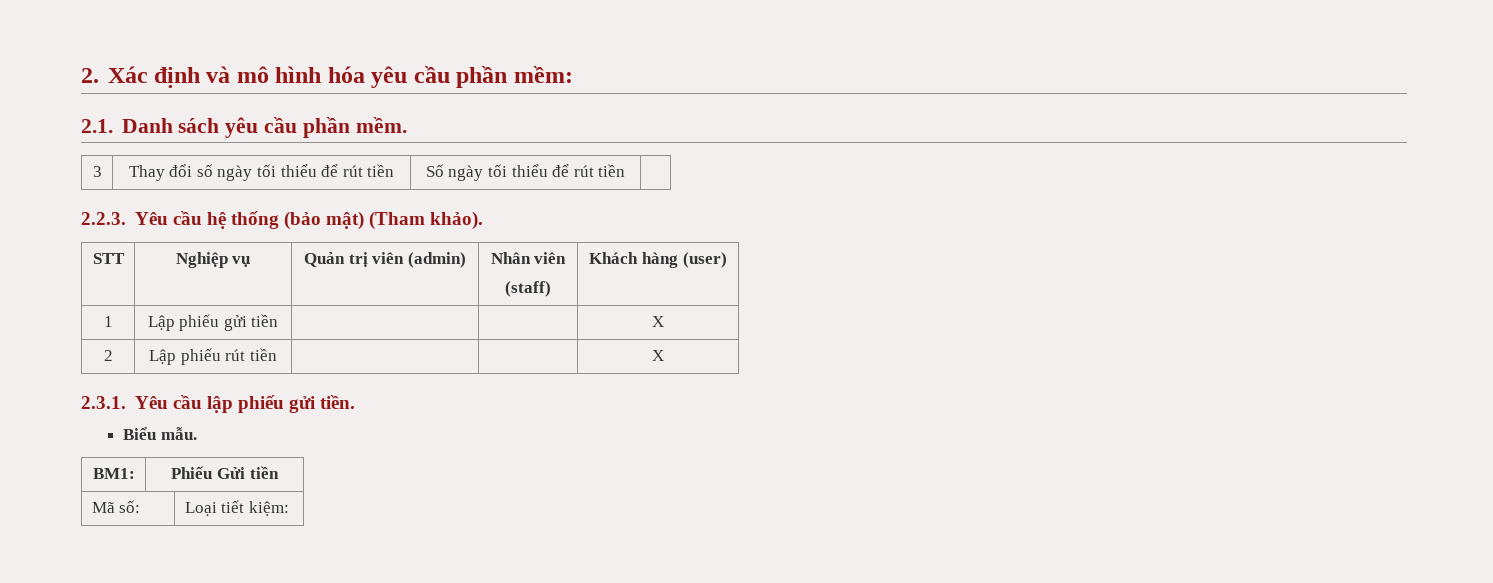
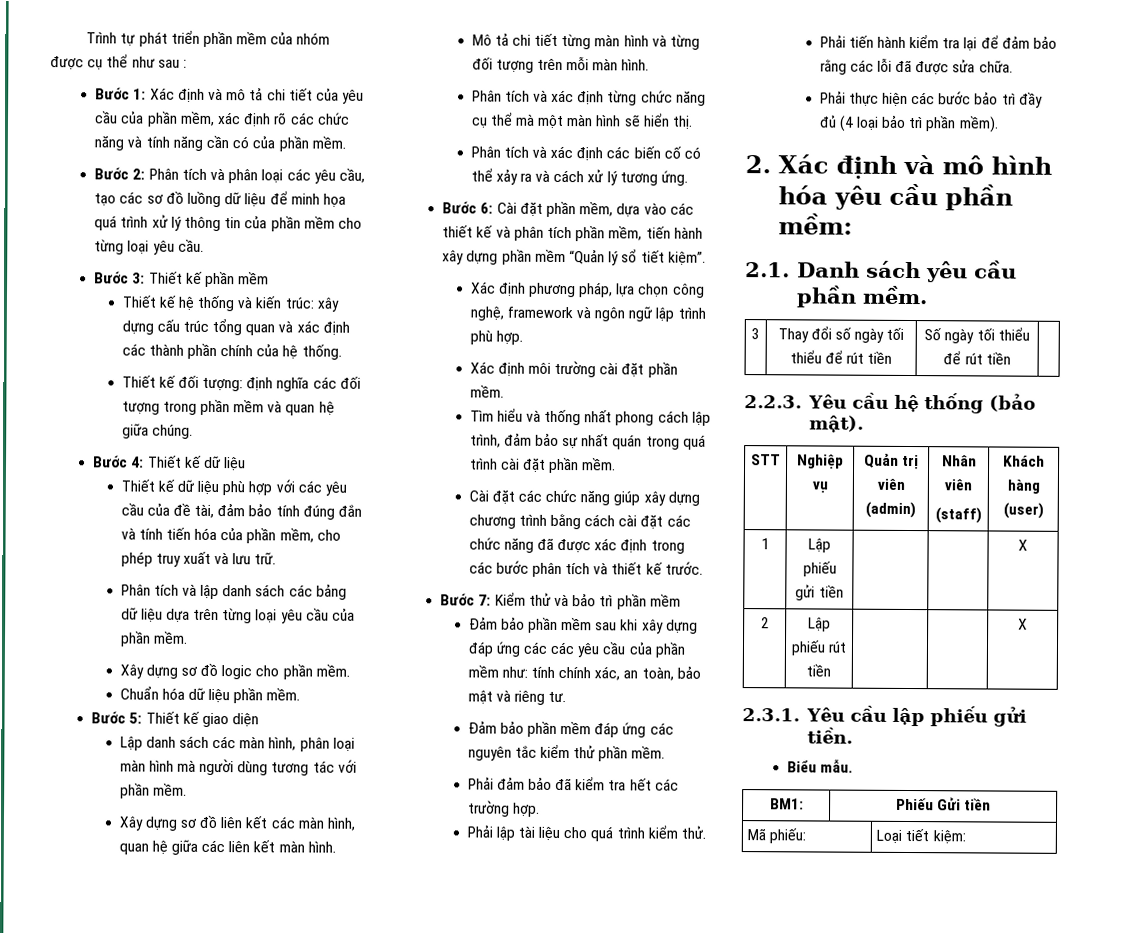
+ Trình tự phát triển phần mềm của nhóm được cụ thể như sau :
+ Bước 1: Xác định và mô tả chi tiết của yêu cầu của phần mềm, xác định rõ các chức năng và tính năng cần có của phần mềm.
+ Bước 2: Phân tích và phân loại các yêu cầu, tạo các sơ đồ luồng dữ liệu để minh họa quá trình xử lý thông tin của phần mềm cho từng loại yêu cầu.
+ Bước 3: Thiết kế phần mềm
+ Thiết kế hệ thống và kiến trúc: xây dựng cấu trúc tổng quan và xác định các thành phần chính của hệ thống.
+ Thiết kế đối tượng: định nghĩa các đối tượng trong phần mềm và quan hệ giữa chúng.
+ Bước 4: Thiết kế dữ liệu
+ Thiết kế dữ liệu phù hợp với các yêu cầu của đề tài, đảm bảo tính đúng đắn và tính tiến hóa của phần mềm, cho phép truy xuất và lưu trữ.
+ Phân tích và lập danh sách các bảng dữ liệu dựa trên từng loại yêu cầu của phần mềm.
+ Xây dựng sơ đồ logic cho phần mềm.
+ Chuẩn hóa dữ liệu phần mềm.
+ Bước 5: Thiết kế giao diện
+ Lập danh sách các màn hình, phân loại màn hình mà người dùng tương tác với phần mềm.
+ Xây dựng sơ đồ liên kết các màn hình, quan hệ giữa các liên kết màn hình.
+ Mô tả chi tiết từng màn hình và từng đối tượng trên mỗi màn hình.
+ Phân tích và xác định từng chức năng cụ thể mà một màn hình sẽ hiển thị.
+ Phân tích và xác định các biến cố có thể xảy ra và cách xử lý tương ứng.
+ Bước 6: Cài đặt phần mềm, dựa vào các thiết kế và phân tích phần mềm, tiến hành xây dựng phần mềm “Quản lý sổ tiết kiệm”.
+ Xác định phương pháp, lựa chọn công nghệ, framework và ngôn ngữ lập trình phù hợp.
+ Xác định môi trường cài đặt phần mềm.
+ Tìm hiểu và thống nhất phong cách lập trình, đảm bảo sự nhất quán trong quá trình cài đặt phần mềm.
+ Cài đặt các chức năng giúp xây dựng chương trình bằng cách cài đặt các chức năng đã được xác định trong các bước phân tích và thiết kế trước.
+ Bước 7: Kiểm thử và bảo trì phần mềm
+ Đảm bảo phần mềm sau khi xây dựng đáp ứng các các yêu cầu của phần mềm như: tính chính xác, an toàn, bảo mật và riêng tư.
+ Đảm bảo phần mềm đáp ứng các nguyên tắc kiểm thử phần mềm.
+ Phải đảm bảo đã kiểm tra hết các trường hợp.
+ Phải lập tài liệu cho quá trình kiểm thử.
+ Phải tiến hành kiểm tra lại để đảm bảo rằng các lỗi đã được sửa chữa.
+ Phải thực hiện các bước bảo trì đầy đủ (4 loại bảo trì phần mềm).
- 2.2.3. Yêu cầu hệ thống (bảo mật) (Tham khảo).
+ 2.2.3. Yêu cầu hệ thống (bảo mật).
- Mã số: | Loại tiết kiệm:
+ Mã phiếu: | Loại tiết kiệm:

